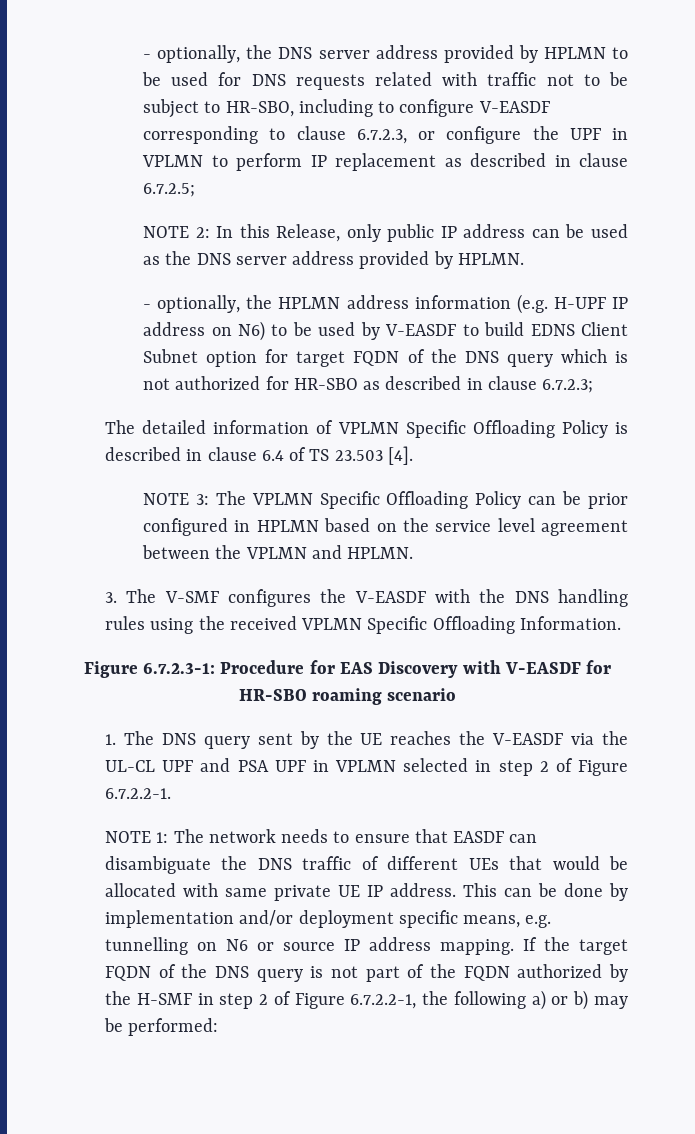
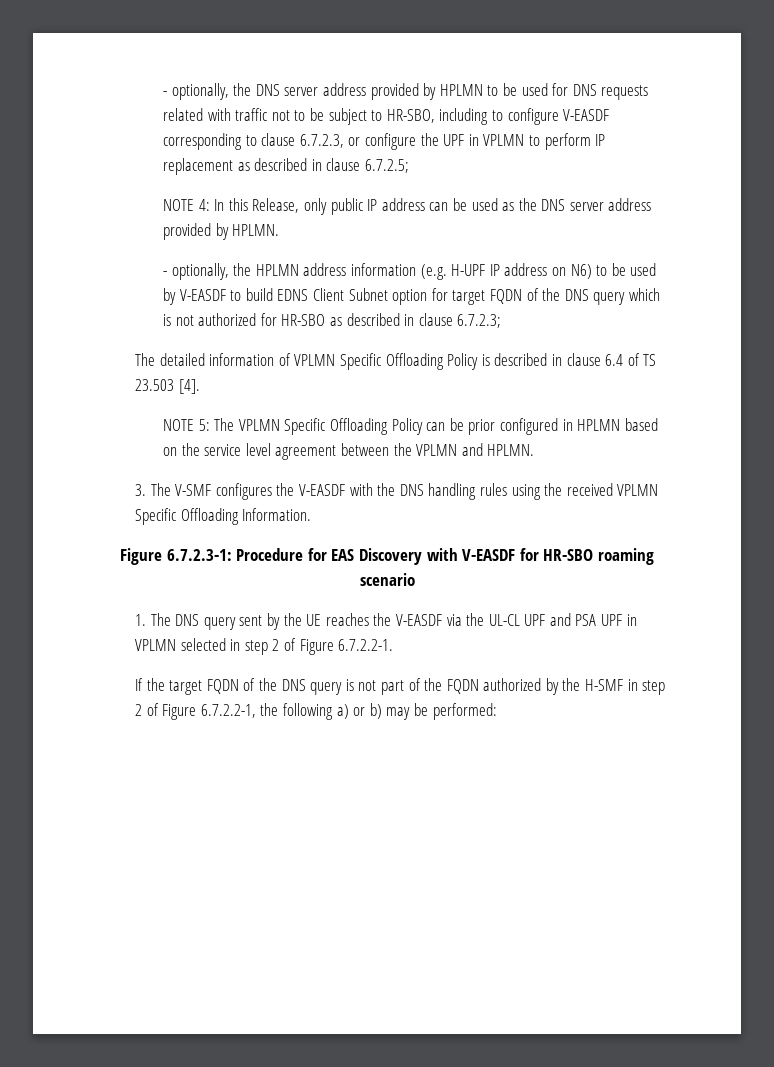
- NOTE 2: In this Release, only public IP address can be used as the DNS server address provided by HPLMN.
+ NOTE 4: In this Release, only public IP address can be used as the DNS server address provided by HPLMN.
- NOTE 3: The VPLMN Specific Offloading Policy can be prior configured in HPLMN based on the service level agreement between the VPLMN and HPLMN.
+ NOTE 5: The VPLMN Specific Offloading Policy can be prior configured in HPLMN based on the service level agreement between the VPLMN and HPLMN.
- NOTE 1: The network needs to ensure that EASDF can disambiguate the DNS traffic of different UEs that would be allocated with same private UE IP address. This can be done by implementation and/or deployment specific means, e.g. tunnelling on N6 or source IP address mapping.

